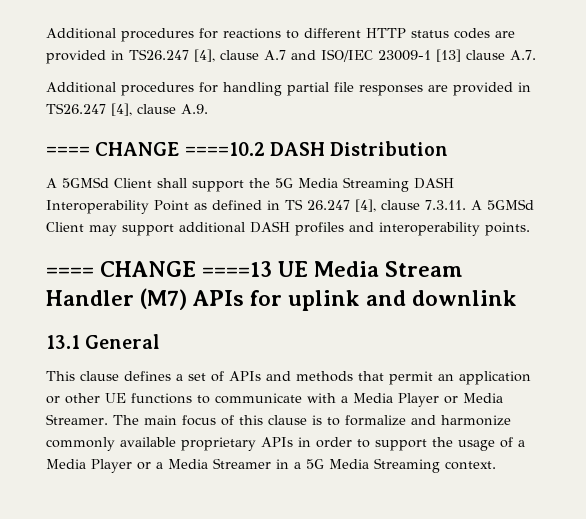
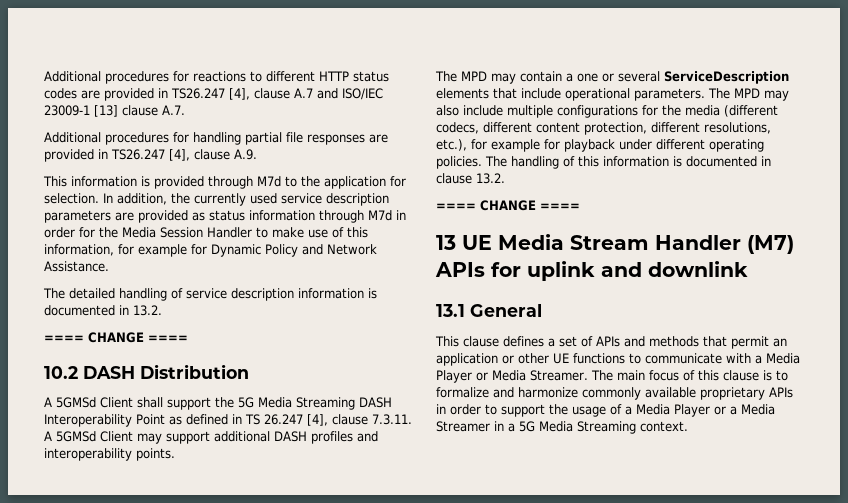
- ==== CHANGE ====10.2 DASH Distribution
+ This information is provided through M7d to the application for selection. In addition, the currently used service description parameters are provided as status information through M7d in order for the Media Session Handler to make use of this information, for example for Dynamic Policy and Network Assistance.
+ The detailed handling of service description information is documented in 13.2.
+ ==== CHANGE ====
+ 10.2 DASH Distribution
- ==== CHANGE ====13 UE Media Stream Handler (M7) APIs for uplink and downlink
+ The MPD may contain a one or several ServiceDescription elements that include operational parameters. The MPD may also include multiple configurations for the media (different codecs, different content protection, different resolutions, etc.), for example for playback under different operating policies. The handling of this information is documented in clause 13.2.
+ ==== CHANGE ====
+ 13 UE Media Stream Handler (M7) APIs for uplink and downlink

